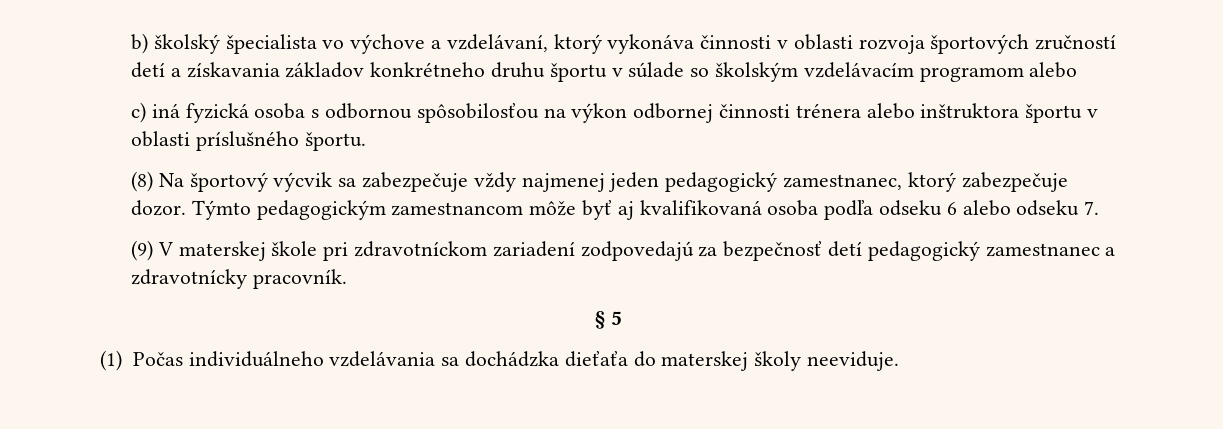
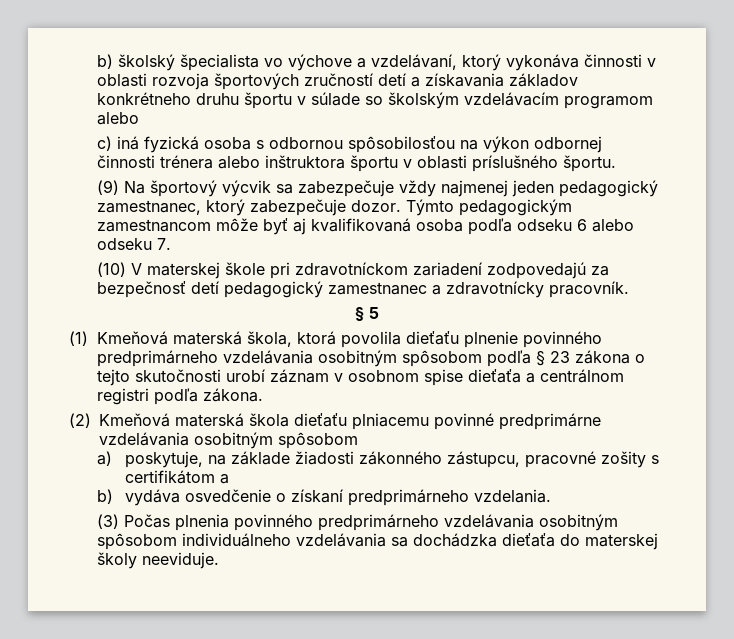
- (8) Na športový výcvik sa zabezpečuje vždy najmenej jeden pedagogický zamestnanec, ktorý zabezpečuje dozor.
+ (9) Na športový výcvik sa zabezpečuje vždy najmenej jeden pedagogický zamestnanec, ktorý zabezpečuje dozor.
- (9) V materskej škole pri zdravotníckom zariadení zodpovedajú za bezpečnosť detí pedagogický zamestnanec a zdravotnícky pracovník.
+ (10) V materskej škole pri zdravotníckom zariadení zodpovedajú za bezpečnosť detí pedagogický zamestnanec a zdravotnícky pracovník.
- (1) Počas individuálneho vzdelávania sa dochádzka dieťaťa do materskej školy neeviduje.
+ (1) Kmeňová materská škola, ktorá povolila dieťaťu plnenie povinného predprimárneho vzdelávania osobitným spôsobom podľa § 23 zákona o tejto skutočnosti urobí záznam v osobnom spise dieťaťa a centrálnom registri podľa zákona.
+ (2) Kmeňová materská škola dieťaťu plniacemu povinné predprimárne vzdelávania osobitným spôsobom
+ a) poskytuje, na základe žiadosti zákonného zástupcu, pracovné zošity s certifikátom a
+ b) vydáva osvedčenie o získaní predprimárneho vzdelania.
+ (3) Počas plnenia povinného predprimárneho vzdelávania osobitným spôsobom individuálneho vzdelávania sa dochádzka dieťaťa do materskej školy neeviduje.

